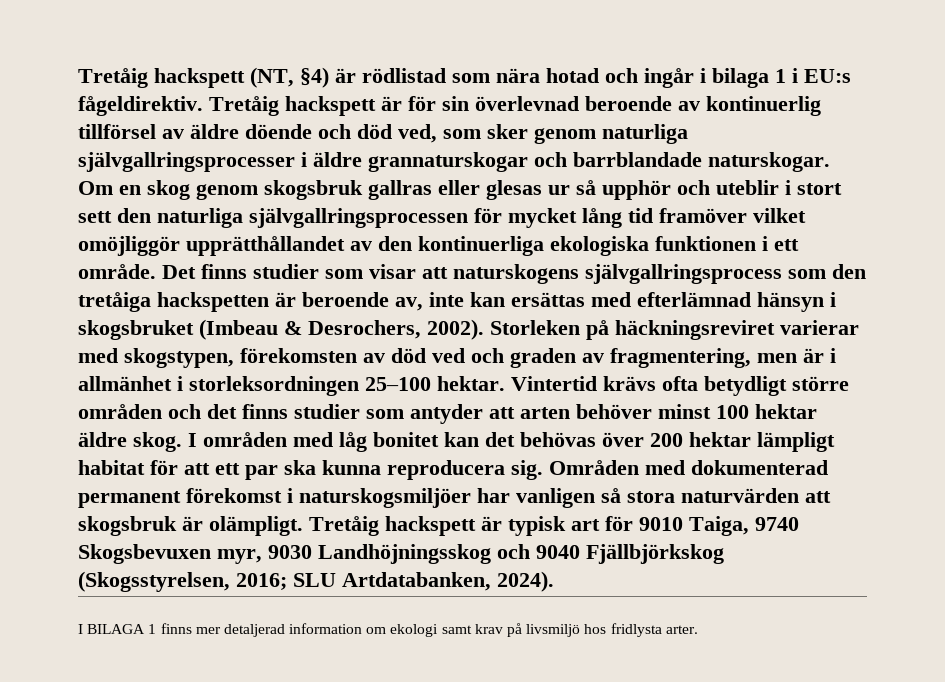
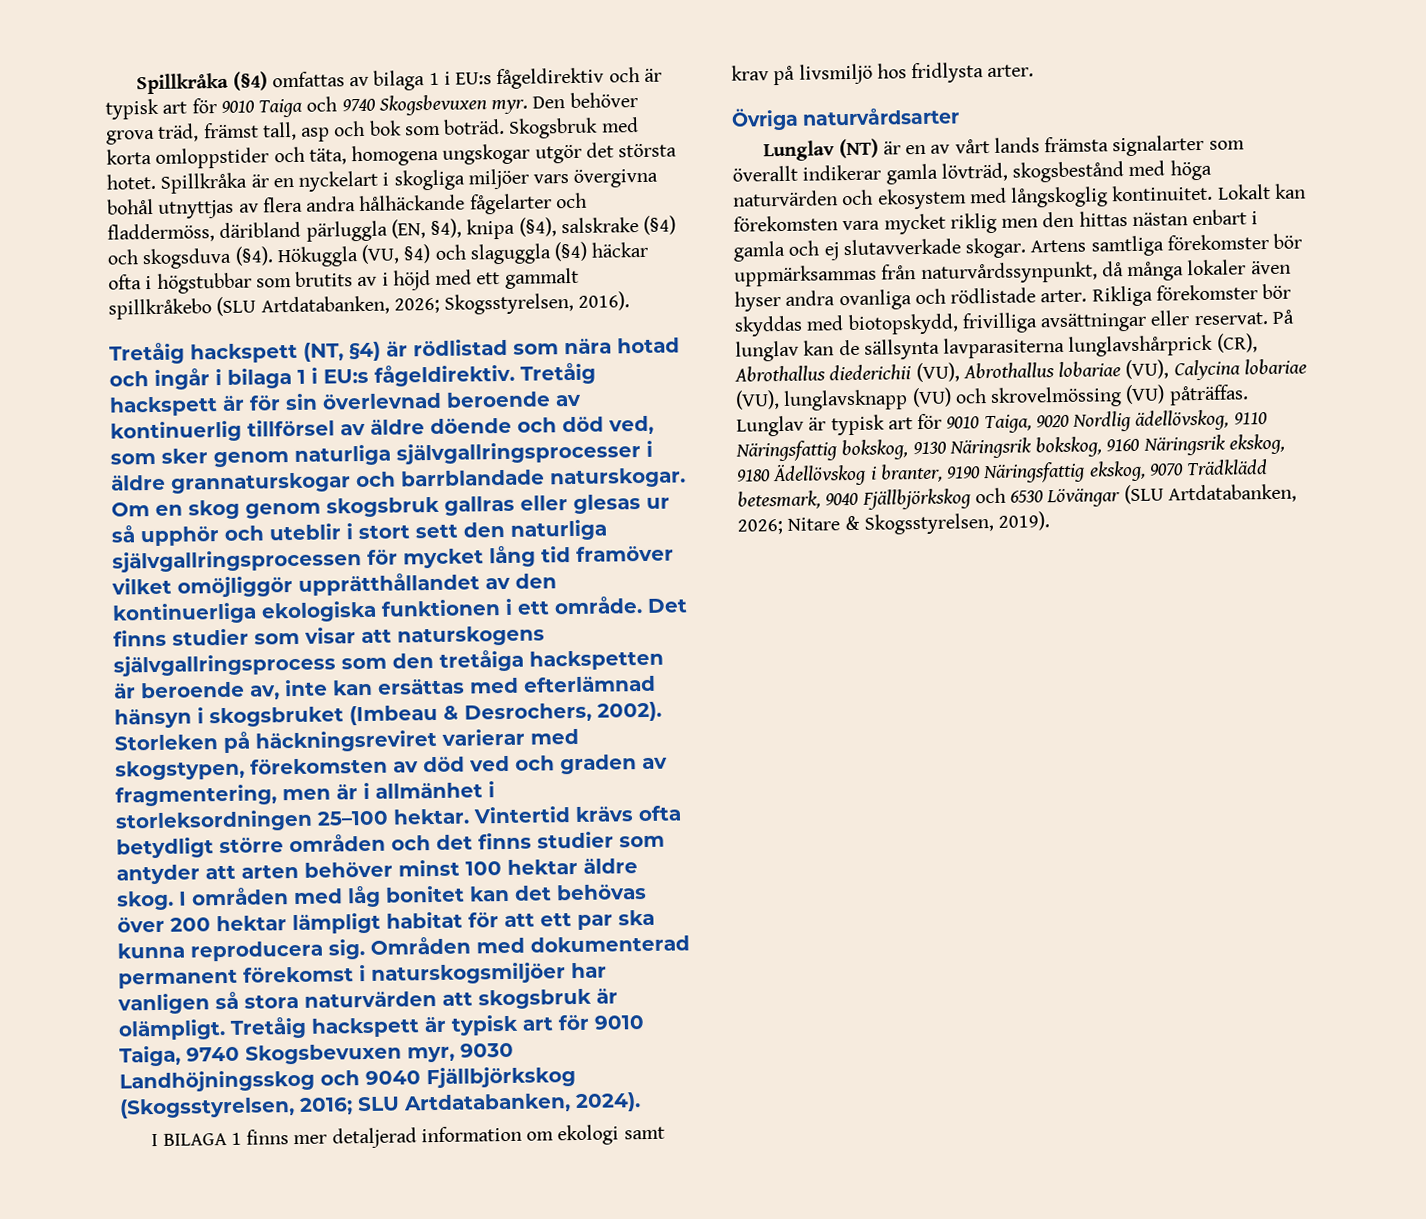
+ Spillkråka (§4) omfattas av bilaga 1 i EU:s fågeldirektiv och är typisk art för 9010 Taiga och 9740 Skogsbevuxen myr. Den behöver grova träd, främst tall, asp och bok som boträd. Skogsbruk med korta omloppstider och täta, homogena ungskogar utgör det största hotet. Spillkråka är en nyckelart i skogliga miljöer vars övergivna bohål utnyttjas av flera andra hålhäckande fågelarter och fladdermöss, däribland pärluggla (EN, §4), knipa (§4), salskrake (§4) och skogsduva (§4). Hökuggla (VU, §4) och slaguggla (§4) häckar ofta i högstubbar som brutits av i höjd med ett gammalt spillkråkebo (SLU Artdatabanken, 2026; Skogsstyrelsen, 2016).
+ Övriga naturvårdsarter
+ Lunglav (NT) är en av vårt lands främsta signalarter som överallt indikerar gamla lövträd, skogsbestånd med höga naturvärden och ekosystem med långskoglig kontinuitet. Lokalt kan förekomsten vara mycket riklig men den hittas nästan enbart i gamla och ej slutavverkade skogar. Artens samtliga förekomster bör uppmärksammas från naturvårdssynpunkt, då många lokaler även hyser andra ovanliga och rödlistade arter. Rikliga förekomster bör skyddas med biotopskydd, frivilliga avsättningar eller reservat. På lunglav kan de sällsynta lavparasiterna lunglavshårprick (CR), Abrothallus diederichii (VU), Abrothallus lobariae (VU), Calycina lobariae (VU), lunglavsknapp (VU) och skrovelmössing (VU) påträffas. Lunglav är typisk art för 9010 Taiga, 9020 Nordlig ädellövskog, 9110 Näringsfattig bokskog, 9130 Näringsrik bokskog, 9160 Näringsrik ekskog, 9180 Ädellövskog i branter, 9190 Näringsfattig ekskog, 9070 Trädklädd betesmark, 9040 Fjällbjörkskog och 6530 Lövängar (SLU Artdatabanken, 2026; Nitare & Skogsstyrelsen, 2019).

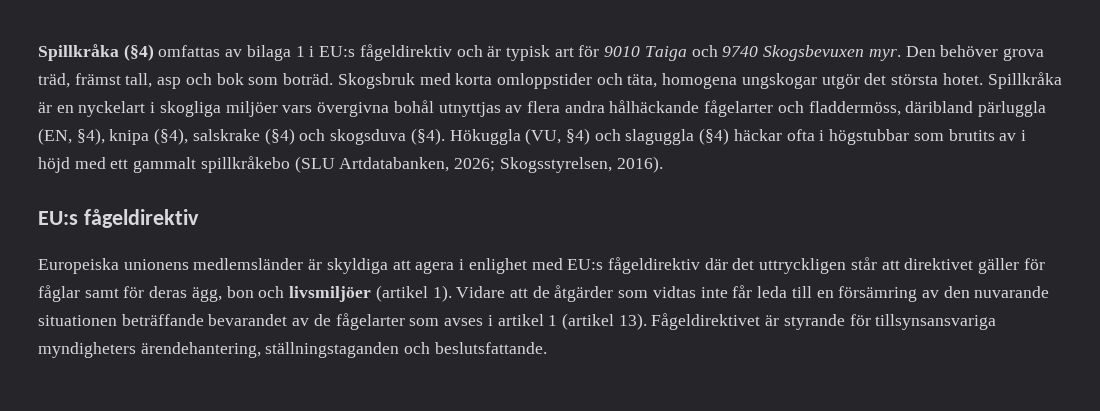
  Hökuggla (VU, §4) och slaguggla (§4) häckar ofta i högstubbar som brutits av i höjd med ett gammalt spillkråkebo (SLU Artdatabanken, 2026; Skogsstyrelsen, 2016).
- Tretåig hackspett (NT, §4) är rödlistad som nära hotad och ingår i bilaga 1 i EU:s fågeldirektiv. Tretåig hackspett är för sin överlevnad beroende av kontinuerlig tillförsel av äldre döende och död ved, som sker genom naturliga självgallringsprocesser i äldre grannaturskogar och barrblandade naturskogar. Om en skog genom skogsbruk gallras eller glesas ur så upphör och uteblir i stort sett den naturliga självgallringsprocessen för mycket lång tid framöver vilket omöjliggör upprätthållandet av den kontinuerliga ekologiska funktionen i ett område. Det finns studier som visar att naturskogens självgallringsprocess som den tretåiga hackspetten är beroende av, inte kan ersättas med efterlämnad hänsyn i skogsbruket (Imbeau & Desrochers, 2002). Storleken på häckningsreviret varierar med skogstypen, förekomsten av död ved och graden av fragmentering, men är i allmänhet i storleksordningen 25–100 hektar. Vintertid krävs ofta betydligt större områden och det finns studier som antyder att arten behöver minst 100 hektar äldre skog. I områden med låg bonitet kan det behövas över 200 hektar lämpligt habitat för att ett par ska kunna reproducera sig. Områden med dokumenterad permanent förekomst i naturskogsmiljöer har vanligen så stora naturvärden att skogsbruk är olämpligt. Tretåig hackspett är typisk art för 9010 Taiga, 9740 Skogsbevuxen myr, 9030 Landhöjningsskog och 9040 Fjällbjörkskog (Skogsstyrelsen, 2016; SLU Artdatabanken, 2024).
- I BILAGA 1 finns mer detaljerad information om ekologi samt krav på livsmiljö hos fridlysta arter.
- Övriga naturvårdsarter
- Lunglav (NT) är en av vårt lands främsta signalarter som överallt indikerar gamla lövträd, skogsbestånd med höga naturvärden och ekosystem med långskoglig kontinuitet. Lokalt kan förekomsten vara mycket riklig men den hittas nästan enbart i gamla och ej slutavverkade skogar. Artens samtliga förekomster bör uppmärksammas från naturvårdssynpunkt, då många lokaler även hyser andra ovanliga och rödlistade arter. Rikliga förekomster bör skyddas med biotopskydd, frivilliga avsättningar eller reservat. På lunglav kan de sällsynta lavparasiterna lunglavshårprick (CR), Abrothallus diederichii (VU), Abrothallus lobariae (VU), Calycina lobariae (VU), lunglavsknapp (VU) och skrovelmössing (VU) påträffas. Lunglav är typisk art för 9010 Taiga, 9020 Nordlig ädellövskog, 9110 Näringsfattig bokskog, 9130 Näringsrik bokskog, 9160 Näringsrik ekskog, 9180 Ädellövskog i branter, 9190 Näringsfattig ekskog, 9070 Trädklädd betesmark, 9040 Fjällbjörkskog och 6530 Lövängar (SLU Artdatabanken, 2026; Nitare & Skogsstyrelsen, 2019).
+ EU:s fågeldirektiv
+ Europeiska unionens medlemsländer är skyldiga att agera i enlighet med EU:s fågeldirektiv där det uttryckligen står att direktivet gäller för fåglar samt för deras ägg, bon och livsmiljöer (artikel 1). Vidare att de åtgärder som vidtas inte får leda till en försämring av den nuvarande situationen beträffande bevarandet av de fågelarter som avses i artikel 1 (artikel 13). Fågeldirektivet är styrande för tillsynsansvariga myndigheters ärendehantering, ställningstaganden och beslutsfattande.

